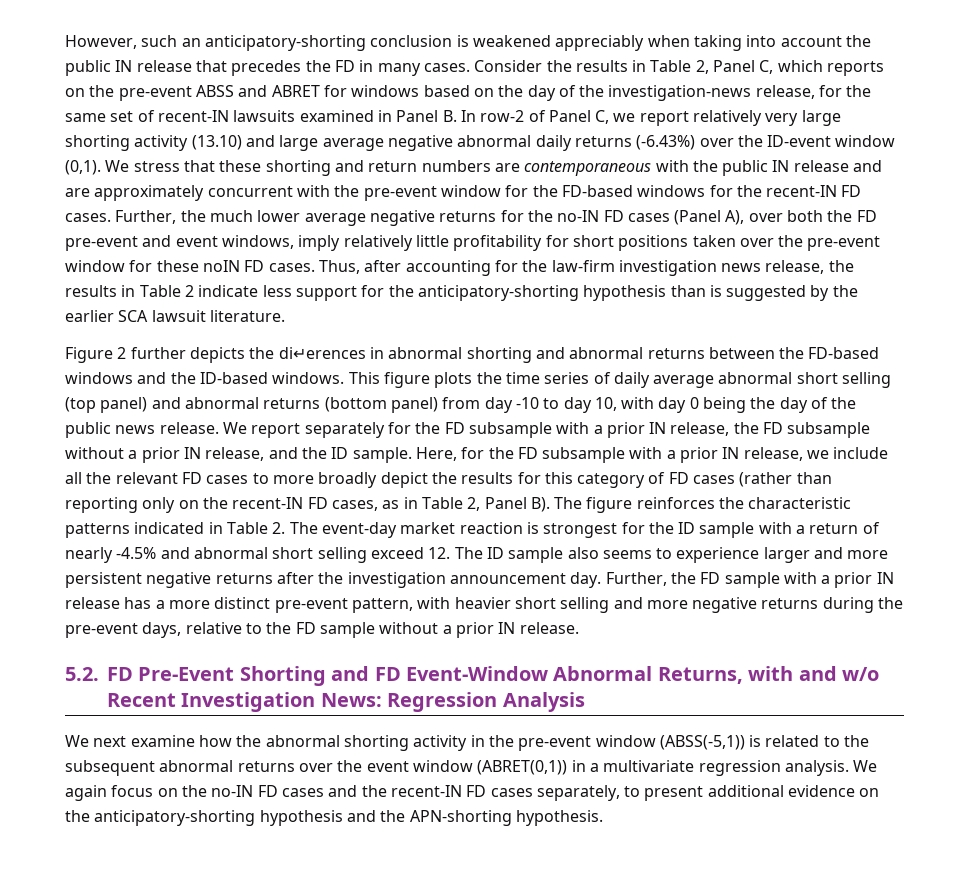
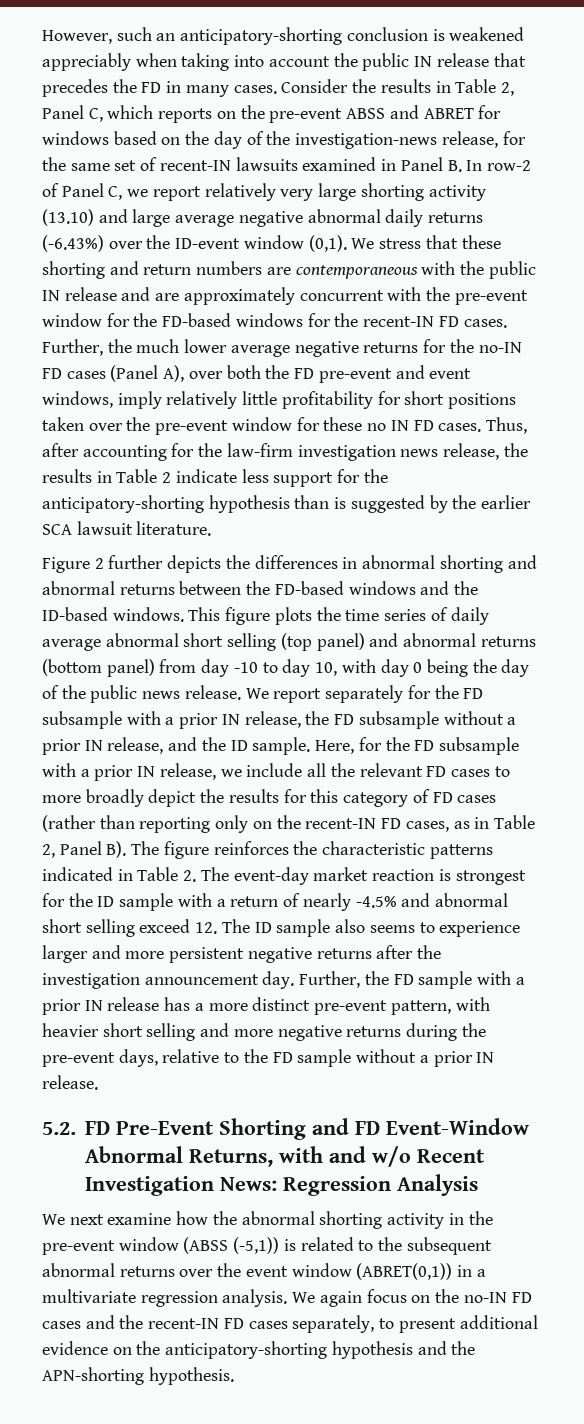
- Further, the much lower average negative returns for the no-IN FD cases (Panel A), over both the FD pre-event and event windows, imply relatively little profitability for short positions taken over the pre-event window for these noIN FD cases.
+ Further, the much lower average negative returns for the no-IN FD cases (Panel A), over both the FD pre-event and event windows, imply relatively little profitability for short positions taken over the pre-event window for these no IN FD cases.
- Figure 2 further depicts the di↵erences in abnormal shorting and abnormal returns between the FD-based windows and the ID-based windows.
+ Figure 2 further depicts the differences in abnormal shorting and abnormal returns between the FD-based windows and the ID-based windows.
- We next examine how the abnormal shorting activity in the pre-event window (ABSS(-5,1)) is related to the subsequent abnormal returns over the event window (ABRET(0,1)) in a multivariate regression analysis.
+ We next examine how the abnormal shorting activity in the pre-event window (ABSS (-5,1)) is related to the subsequent abnormal returns over the event window (ABRET(0,1)) in a multivariate regression analysis.

